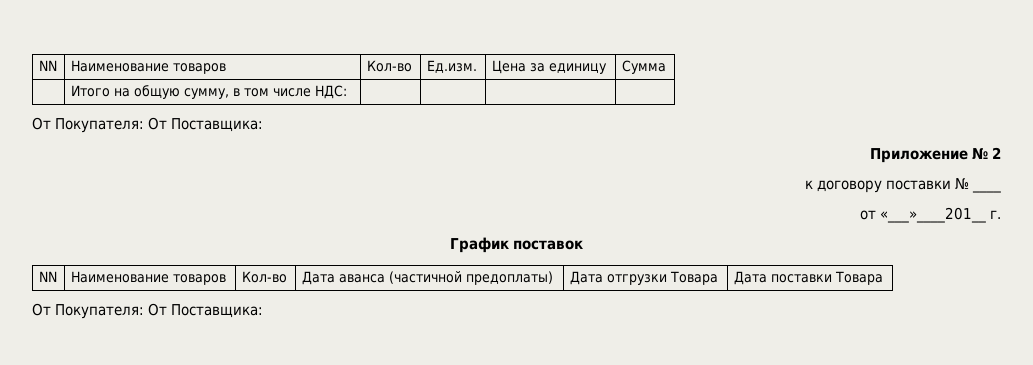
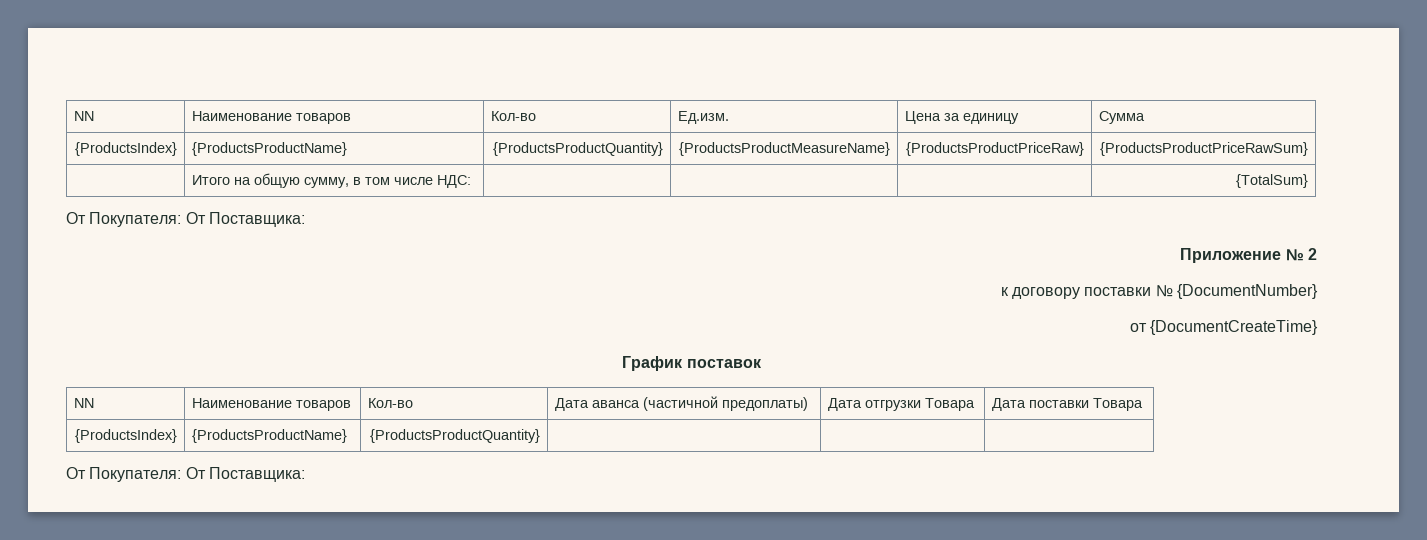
+ {ProductsIndex} | {ProductsProductName} | {ProductsProductQuantity} | {ProductsProductMeasureName} | {ProductsProductPriceRaw} | {ProductsProductPriceRawSum}
- | Итого на общую сумму, в том числе НДС: | | | |
+ | Итого на общую сумму, в том числе НДС: | | | | {TotalSum}
- к договору поставки № ____
+ к договору поставки № {DocumentNumber}
- от «___»____201__ г.
+ от {DocumentCreateTime}
+ {ProductsIndex} | {ProductsProductName} | {ProductsProductQuantity} | | |

